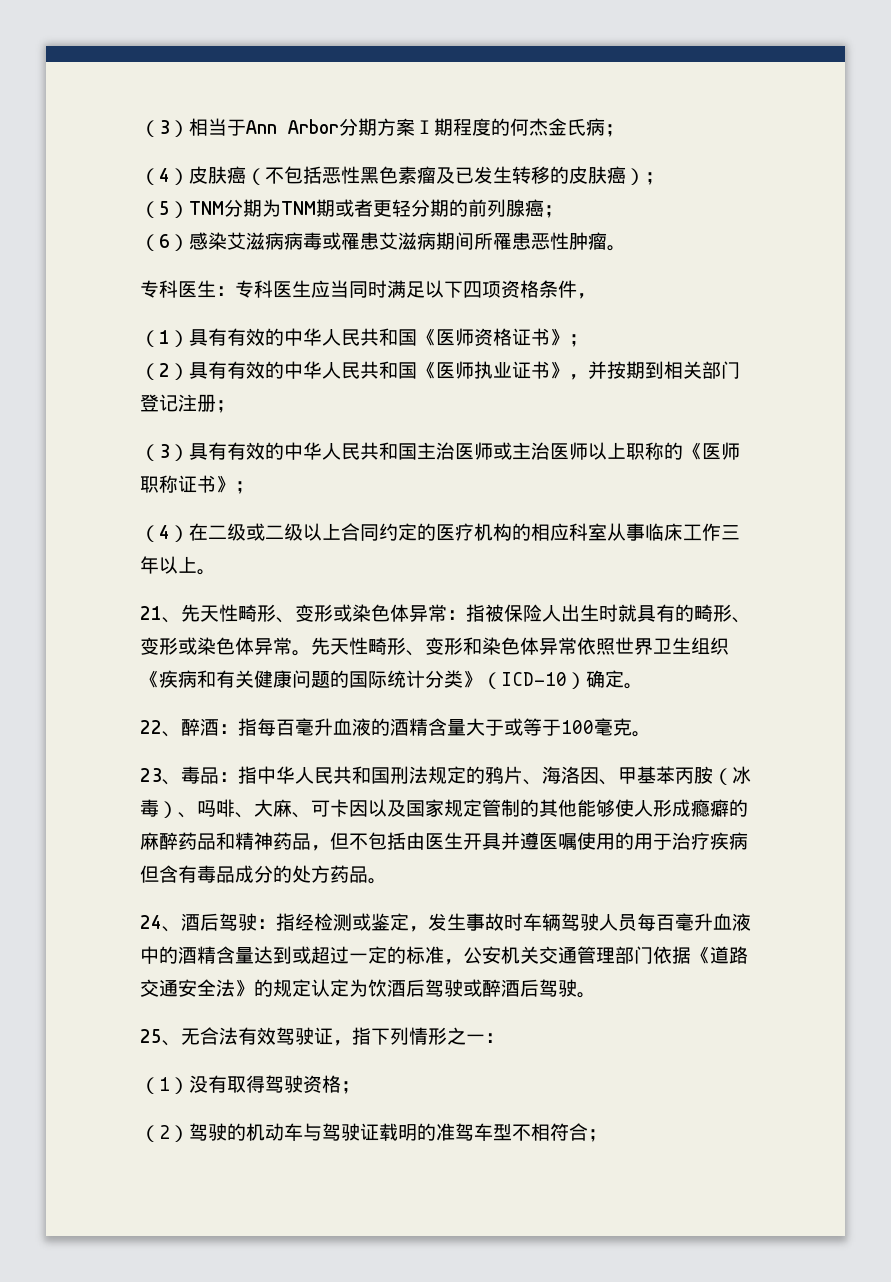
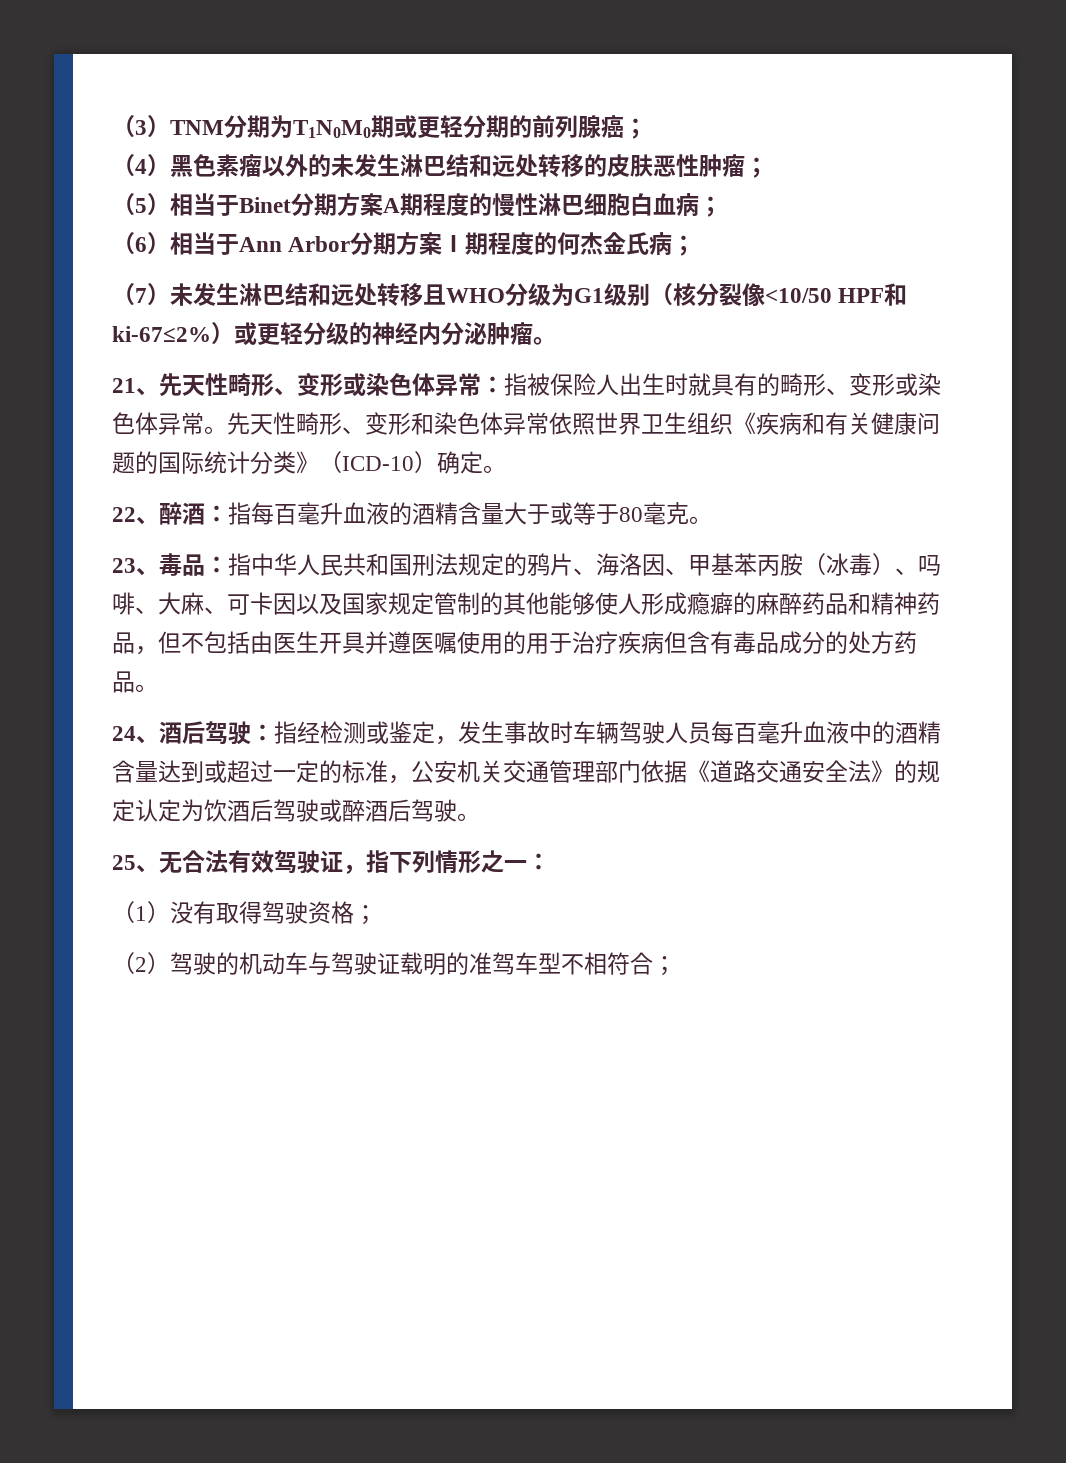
- （3）相当于Ann Arbor分期方案Ⅰ期程度的何杰金氏病；
+ （3）TNM分期为T1N0M0期或更轻分期的前列腺癌；
+ （4）黑色素瘤以外的未发生淋巴结和远处转移的皮肤恶性肿瘤；
+ （5）相当于Binet分期方案A期程度的慢性淋巴细胞白血病；
+ （6）相当于Ann Arbor分期方案Ⅰ期程度的何杰金氏病；
- （4）皮肤癌（不包括恶性黑色素瘤及已发生转移的皮肤癌）；
- （5）TNM分期为TNM期或者更轻分期的前列腺癌；
- （6）感染艾滋病病毒或罹患艾滋病期间所罹患恶性肿瘤。
- 专科医生：专科医生应当同时满足以下四项资格条件，
- （1）具有有效的中华人民共和国《医师资格证书》；
- （2）具有有效的中华人民共和国《医师执业证书》，并按期到相关部门登记注册；
- （3）具有有效的中华人民共和国主治医师或主治医师以上职称的《医师职称证书》；
- （4）在二级或二级以上合同约定的医疗机构的相应科室从事临床工作三年以上。
+ （7）未发生淋巴结和远处转移且WHO分级为G1级别（核分裂像<10/50 HPF和ki-67≤2%）或更轻分级的神经内分泌肿瘤。
- 22、醉酒：指每百毫升血液的酒精含量大于或等于100毫克。
+ 22、醉酒：指每百毫升血液的酒精含量大于或等于80毫克。

